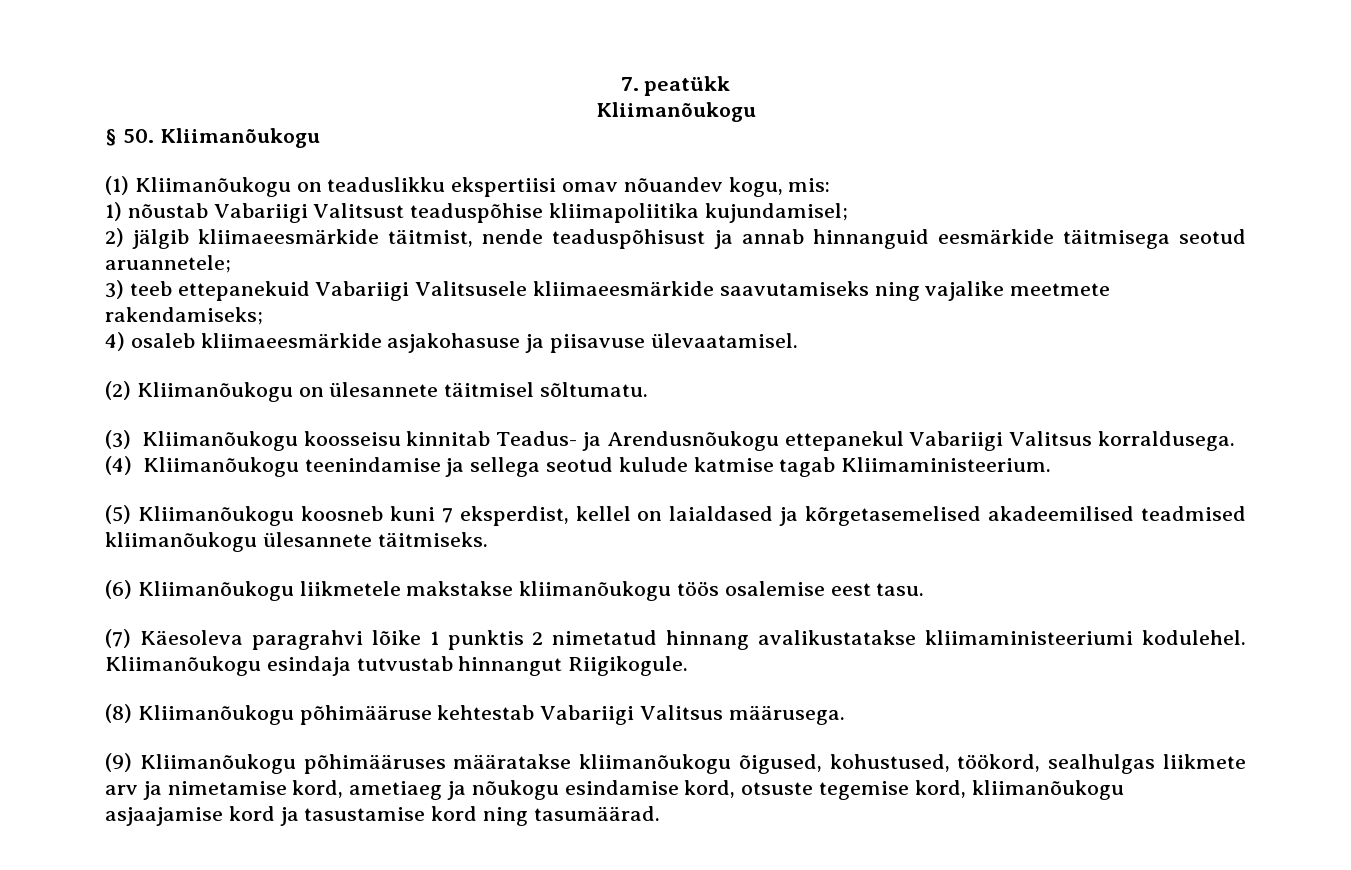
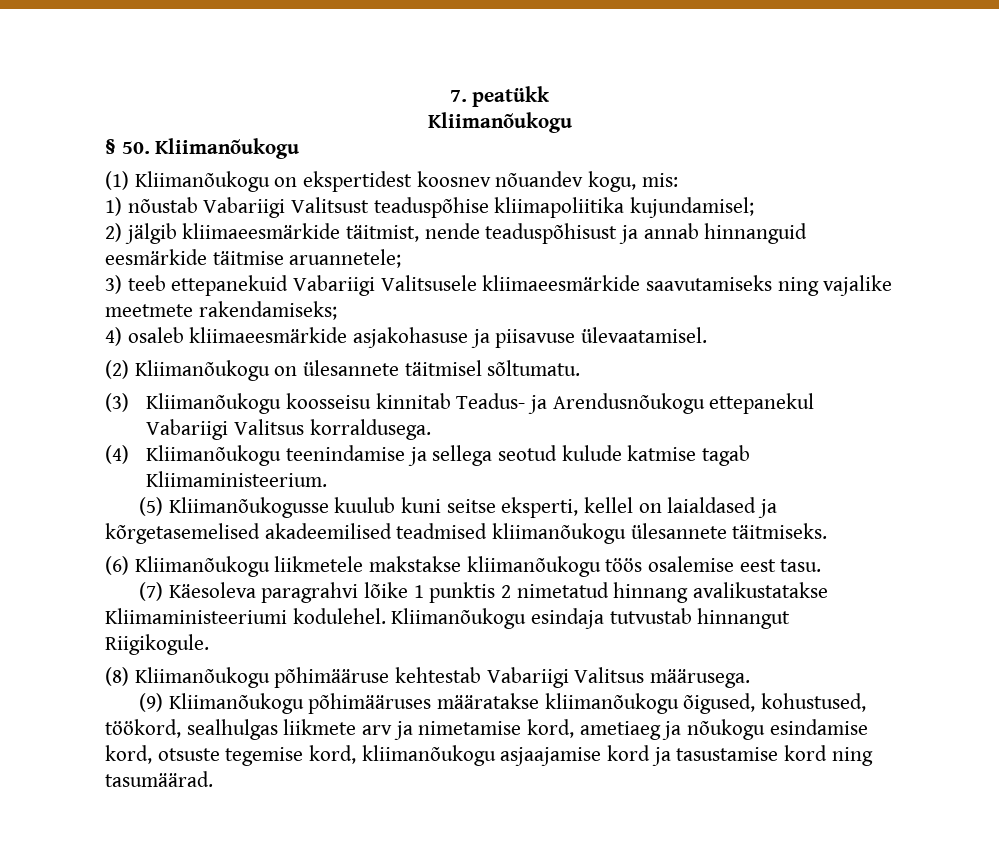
- (1) Kliimanõukogu on teaduslikku ekspertiisi omav nõuandev kogu, mis:
+ (1) Kliimanõukogu on ekspertidest koosnev nõuandev kogu, mis:
- 2) jälgib kliimaeesmärkide täitmist, nende teaduspõhisust ja annab hinnanguid eesmärkide täitmisega seotud aruannetele;
+ 2) jälgib kliimaeesmärkide täitmist, nende teaduspõhisust ja annab hinnanguid eesmärkide täitmise aruannetele;
- (5) Kliimanõukogu koosneb kuni 7 eksperdist, kellel on laialdased ja kõrgetasemelised akadeemilised teadmised kliimanõukogu ülesannete täitmiseks.
+ (5) Kliimanõukogusse kuulub kuni seitse eksperti, kellel on laialdased ja kõrgetasemelised akadeemilised teadmised kliimanõukogu ülesannete täitmiseks.
- (7) Käesoleva paragrahvi lõike 1 punktis 2 nimetatud hinnang avalikustatakse kliimaministeeriumi kodulehel.
+ (7) Käesoleva paragrahvi lõike 1 punktis 2 nimetatud hinnang avalikustatakse Kliimaministeeriumi kodulehel.

